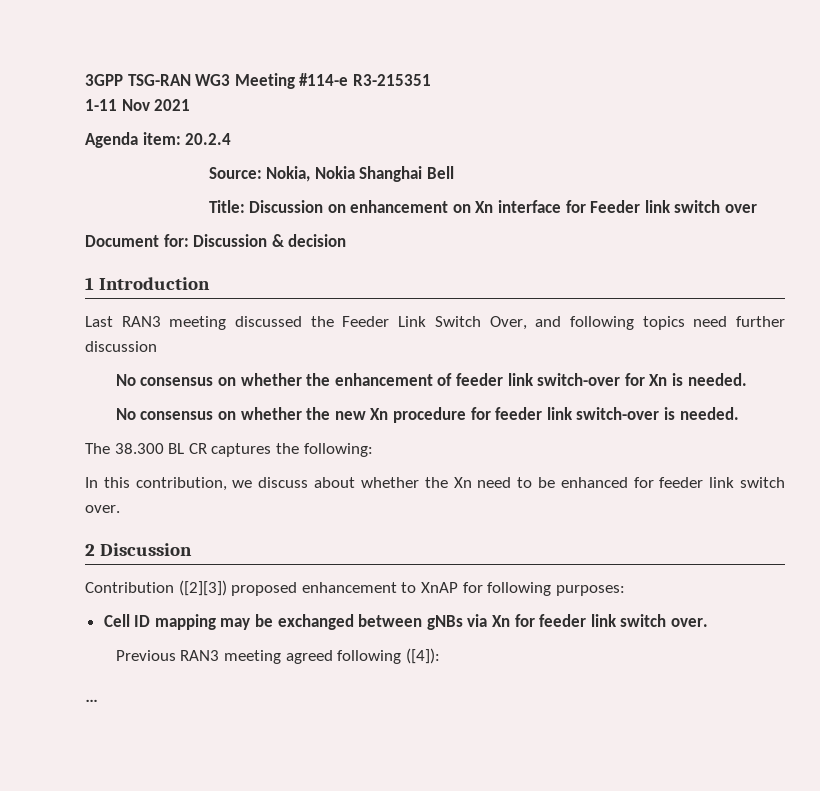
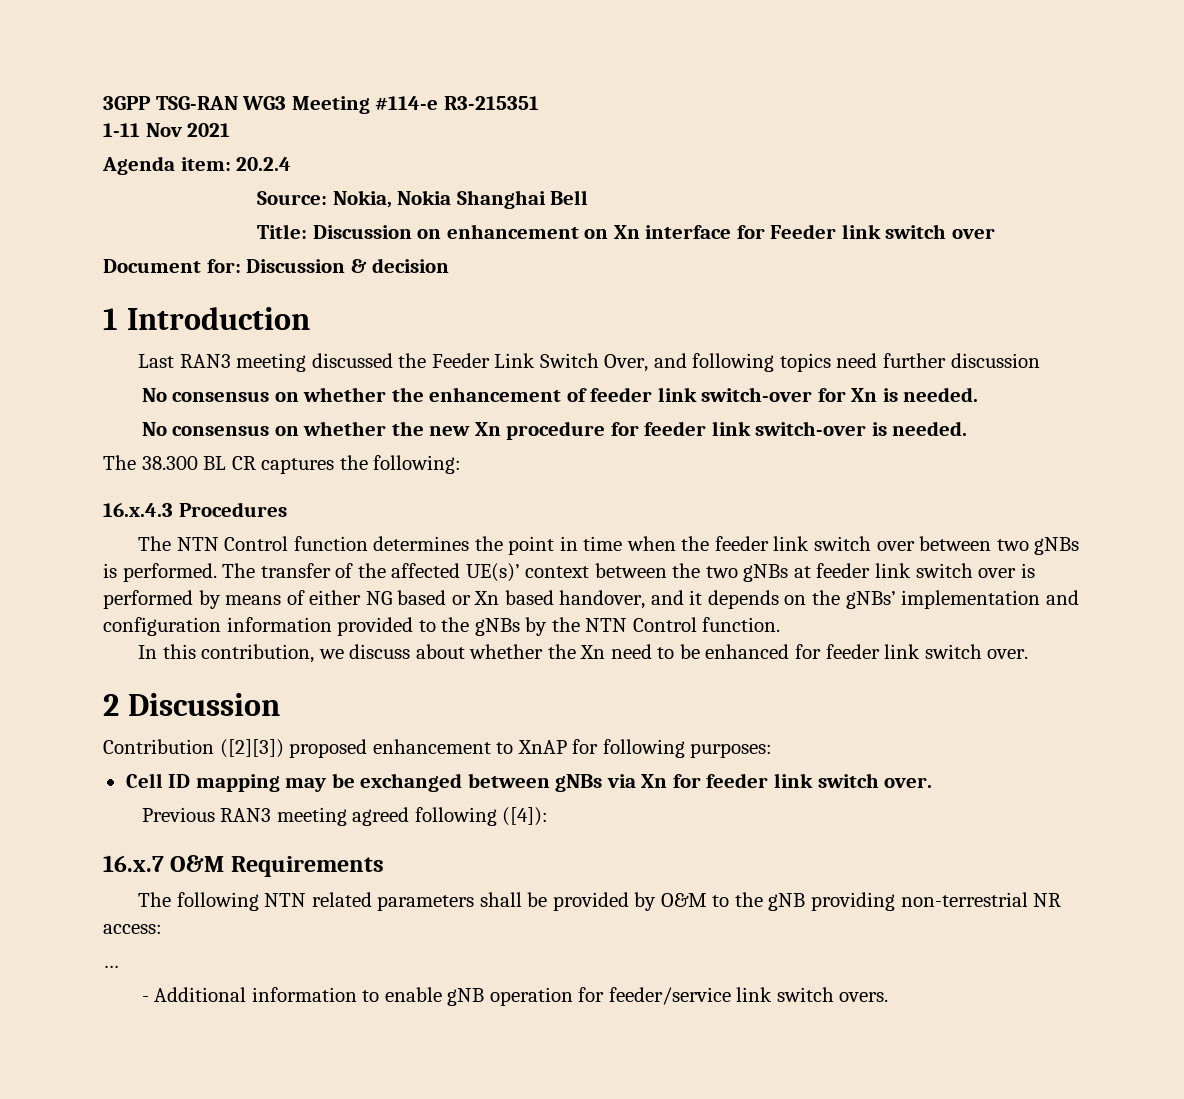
+ 16.x.4.3 Procedures
+ The NTN Control function determines the point in time when the feeder link switch over between two gNBs is performed. The transfer of the affected UE(s)’ context between the two gNBs at feeder link switch over is performed by means of either NG based or Xn based handover, and it depends on the gNBs’ implementation and configuration information provided to the gNBs by the NTN Control function.
+ 16.x.7 O&M Requirements
+ The following NTN related parameters shall be provided by O&M to the gNB providing non-terrestrial NR access:
  …
+ - Additional information to enable gNB operation for feeder/service link switch overs.

